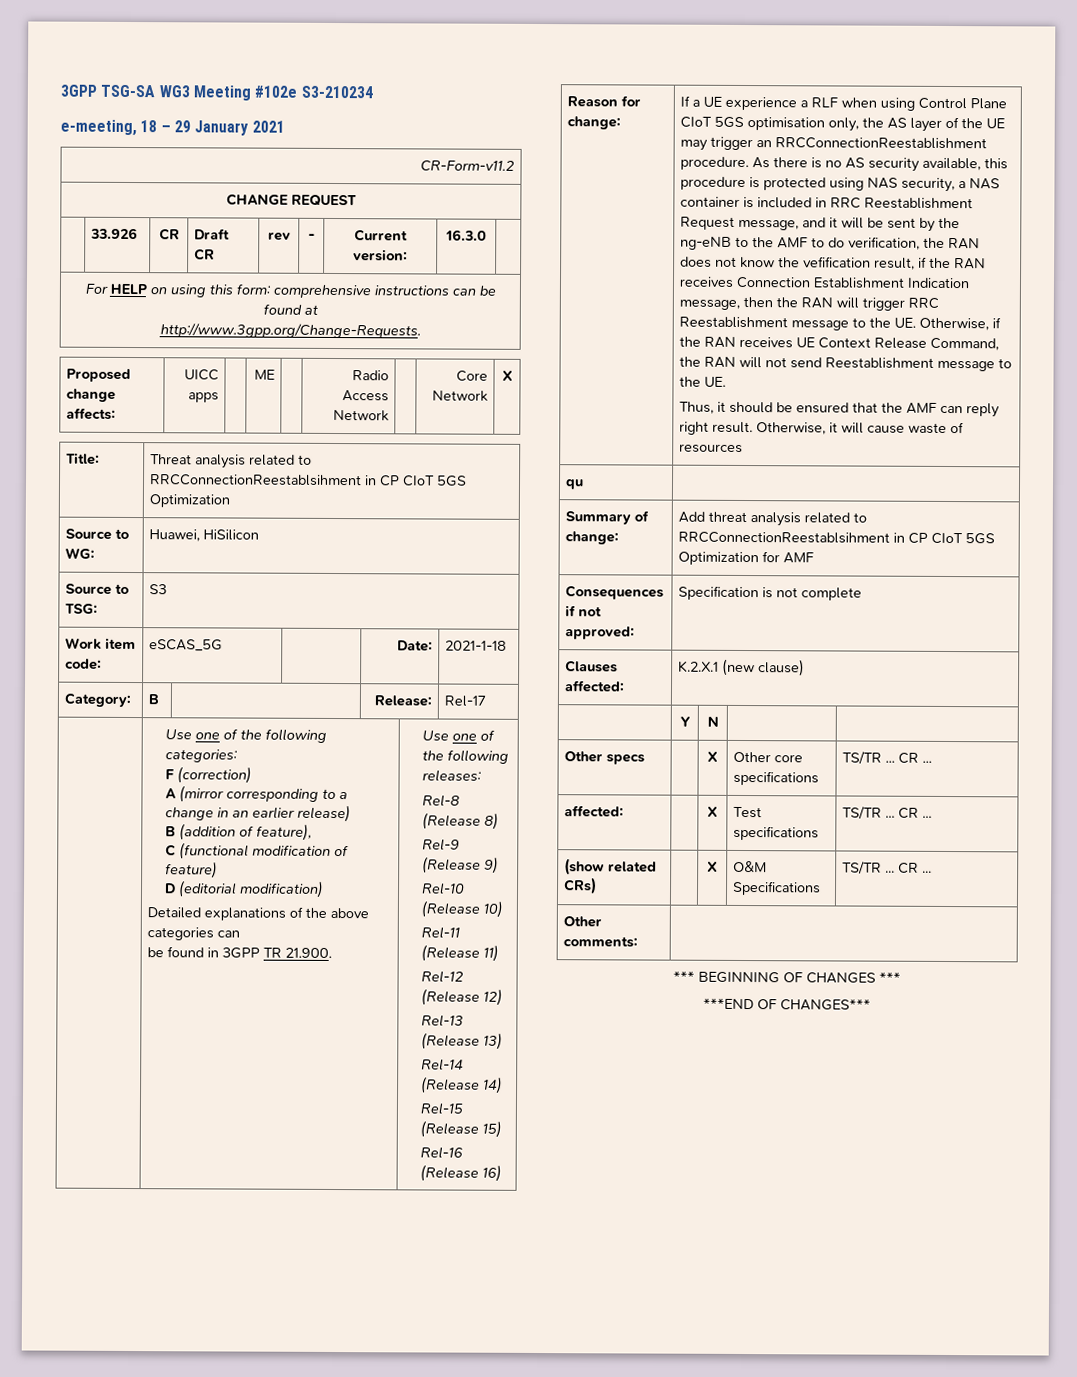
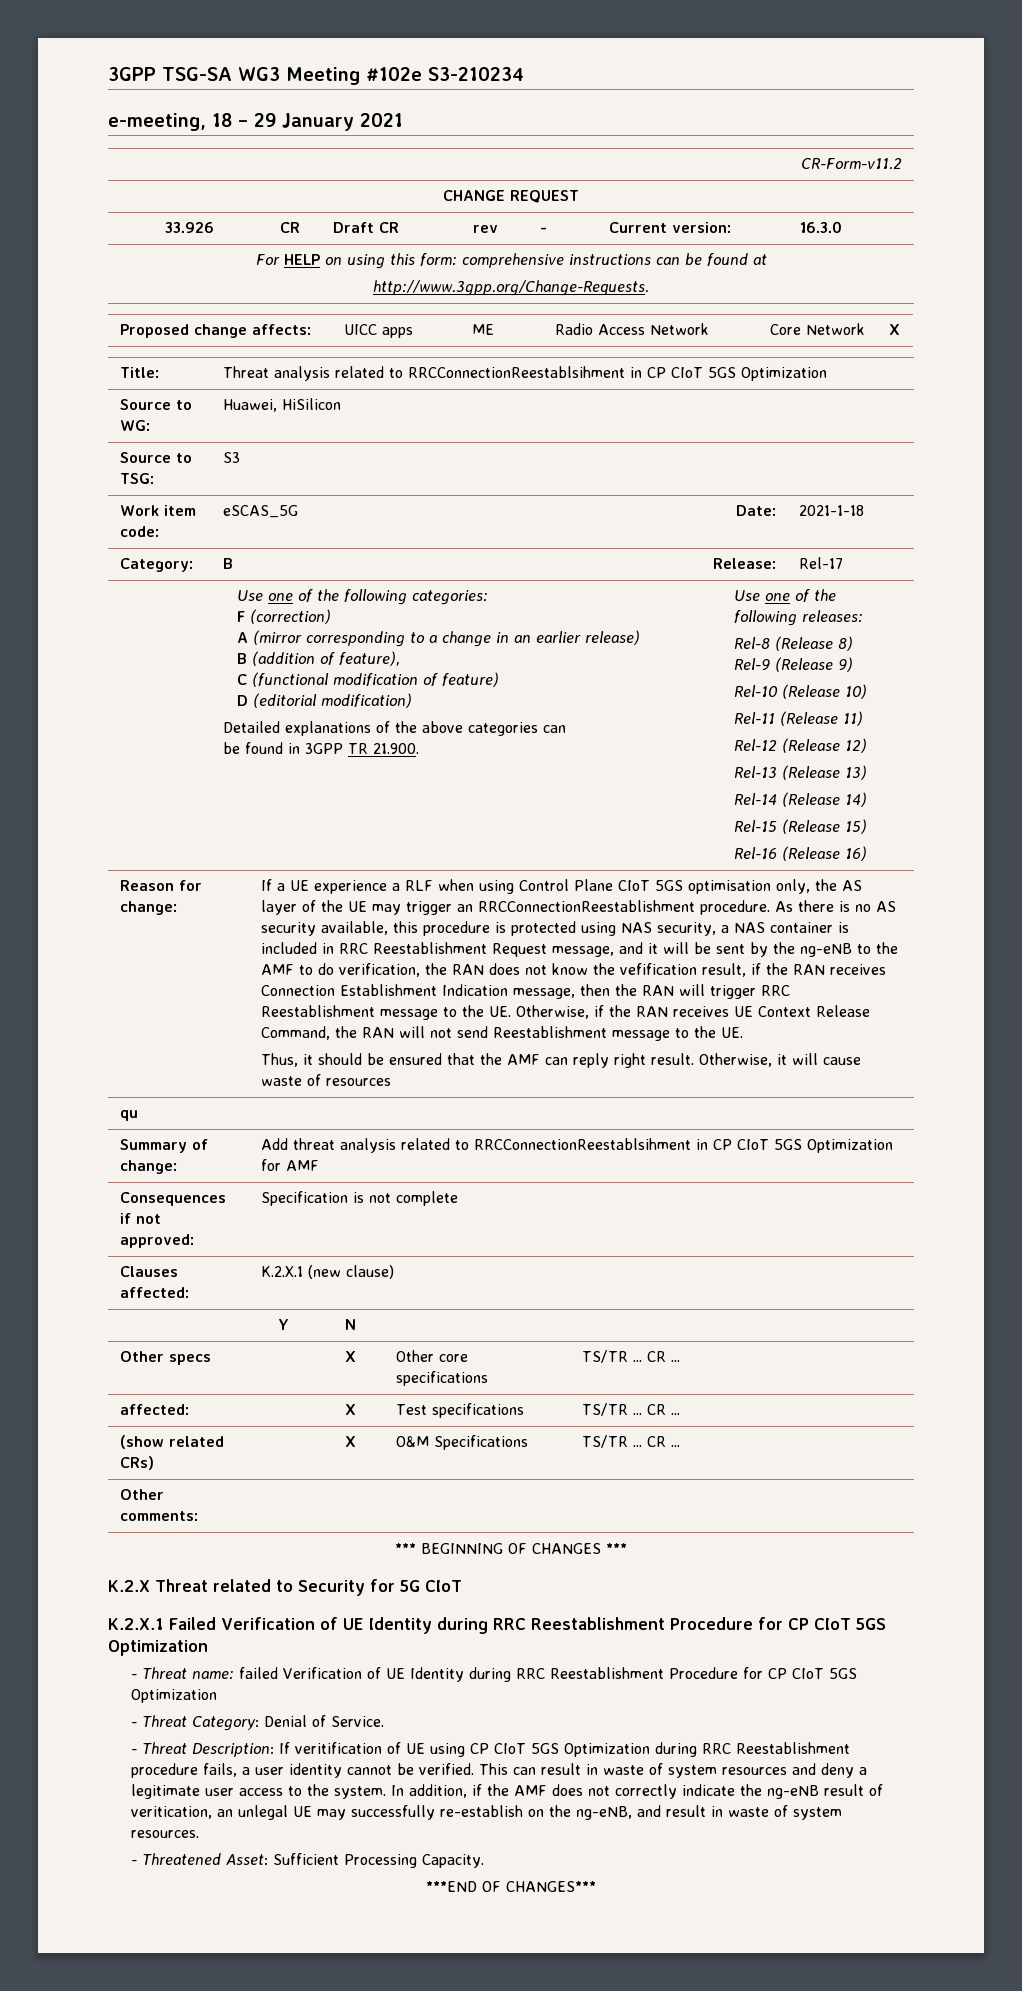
+ K.2.X Threat related to Security for 5G CIoT
+ K.2.X.1 Failed Verification of UE Identity during RRC Reestablishment Procedure for CP CIoT 5GS Optimization
+ - Threat name: failed Verification of UE Identity during RRC Reestablishment Procedure for CP CIoT 5GS Optimization
+ - Threat Category: Denial of Service.
+ - Threat Description: If veritification of UE using CP CIoT 5GS Optimization during RRC Reestablishment procedure fails, a user identity cannot be verified. This can result in waste of system resources and deny a legitimate user access to the system. In addition, if the AMF does not correctly indicate the ng-eNB result of veritication, an unlegal UE may successfully re-establish on the ng-eNB, and result in waste of system resources.
+ - Threatened Asset: Sufficient Processing Capacity.

